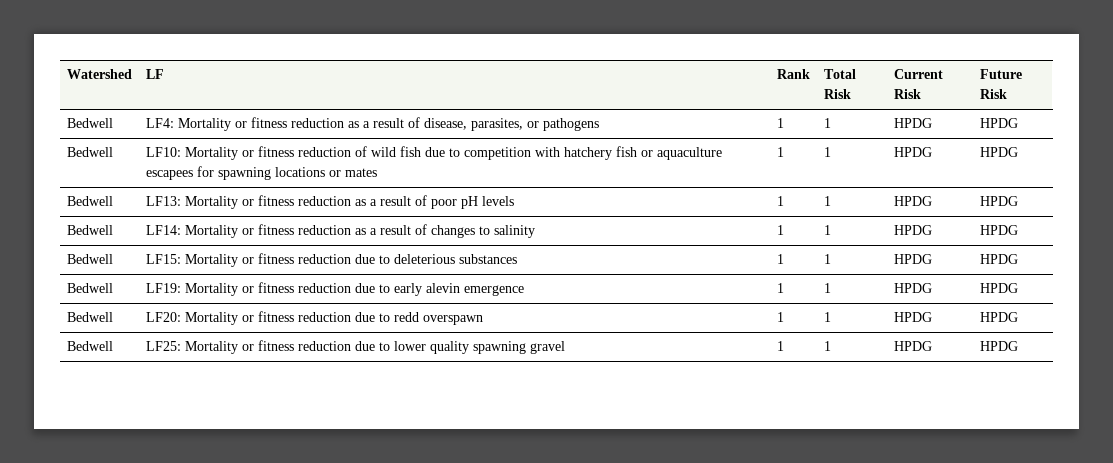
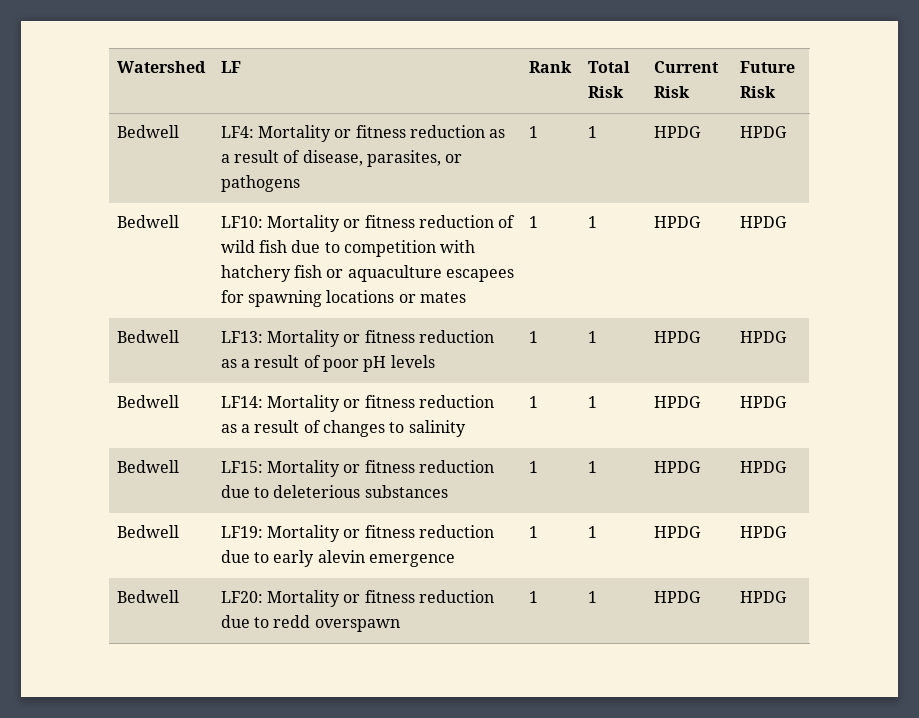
- Bedwell | LF25: Mortality or fitness reduction due to lower quality spawning gravel | 1 | 1 | HPDG | HPDG

